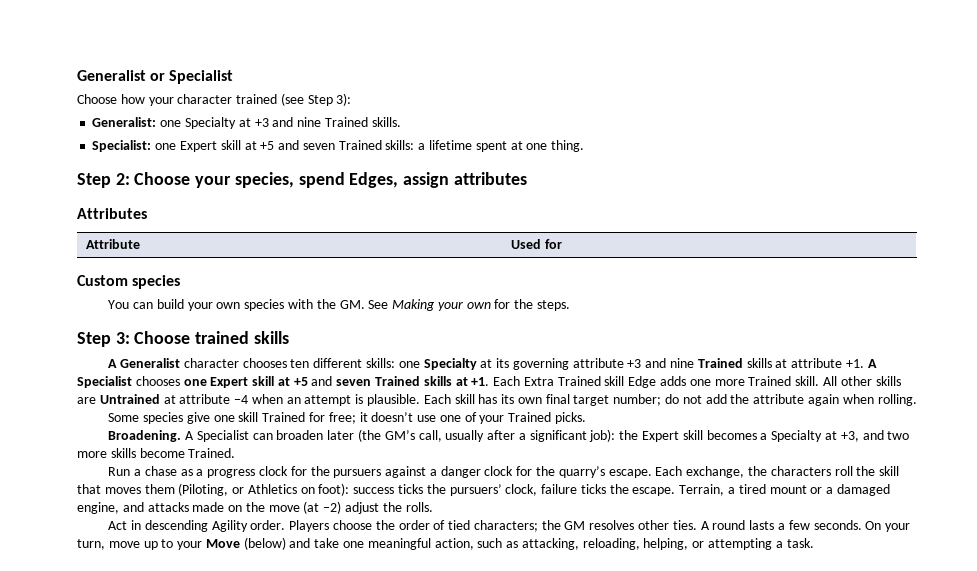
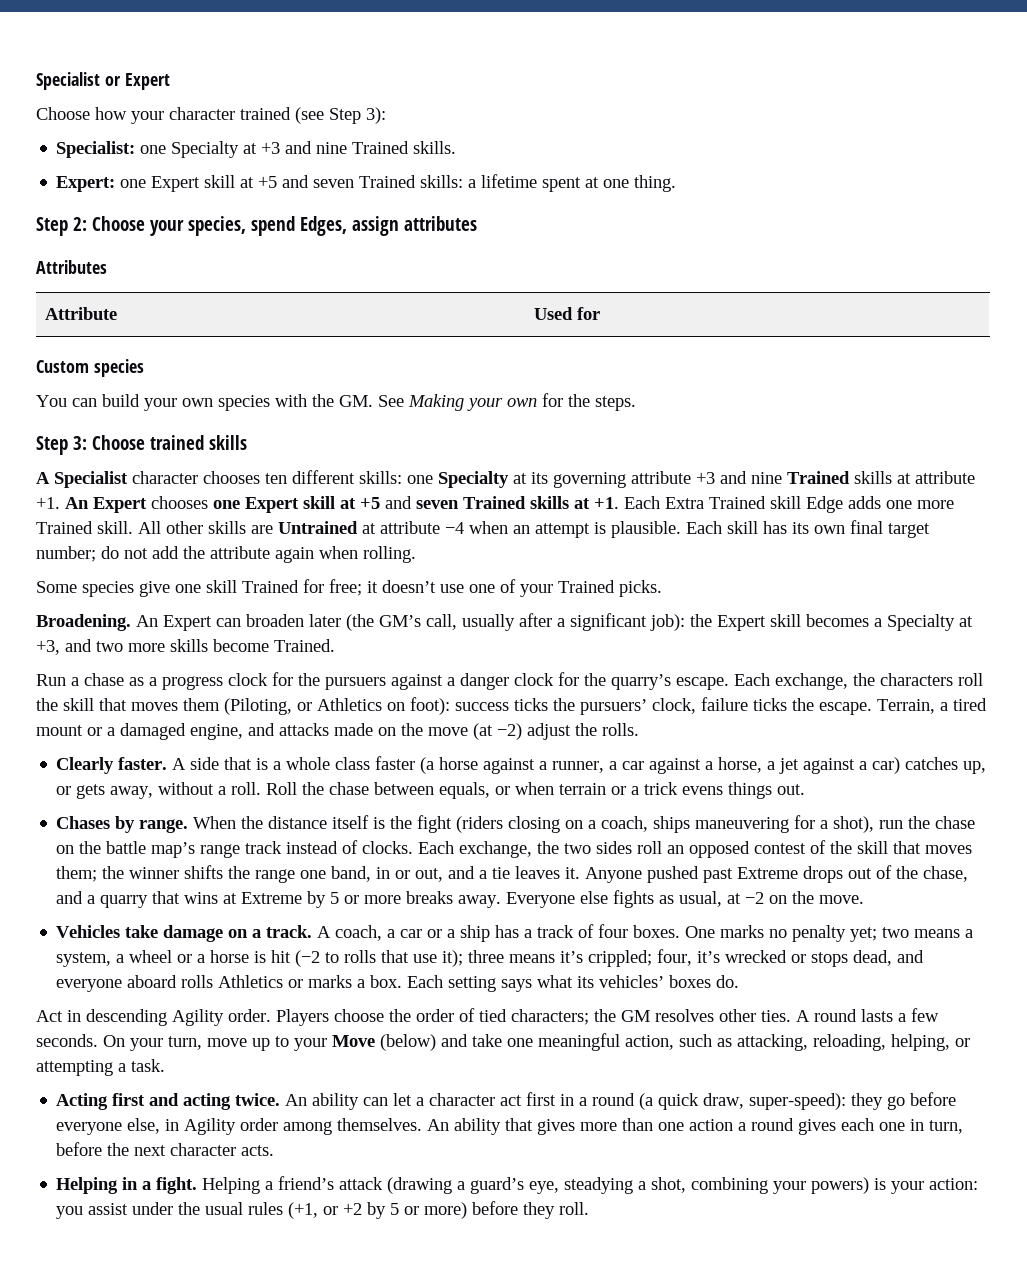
- Generalist or Specialist
+ Specialist or Expert
- Generalist: one Specialty at +3 and nine Trained skills.
+ Specialist: one Specialty at +3 and nine Trained skills.
- Specialist: one Expert skill at +5 and seven Trained skills: a lifetime spent at one thing.
+ Expert: one Expert skill at +5 and seven Trained skills: a lifetime spent at one thing.
- A Generalist character chooses ten different skills: one Specialty at its governing attribute +3 and nine Trained skills at attribute +1.
+ A Specialist character chooses ten different skills: one Specialty at its governing attribute +3 and nine Trained skills at attribute +1.
- A Specialist chooses one Expert skill at +5 and seven Trained skills at +1.
+ An Expert chooses one Expert skill at +5 and seven Trained skills at +1.
- A Specialist can broaden later (the GM’s call, usually after a significant job): the Expert skill becomes a Specialty at +3, and two more skills become Trained.
+ An Expert can broaden later (the GM’s call, usually after a significant job): the Expert skill becomes a Specialty at +3, and two more skills become Trained.
+ Clearly faster. A side that is a whole class faster (a horse against a runner, a car against a horse, a jet against a car) catches up, or gets away, without a roll. Roll the chase between equals, or when terrain or a trick evens things out.
+ Chases by range. When the distance itself is the fight (riders closing on a coach, ships maneuvering for a shot), run the chase on the battle map’s range track instead of clocks. Each exchange, the two sides roll an opposed contest of the skill that moves them; the winner shifts the range one band, in or out, and a tie leaves it. Anyone pushed past Extreme drops out of the chase, and a quarry that wins at Extreme by 5 or more breaks away. Everyone else fights as usual, at −2 on the move.
+ Vehicles take damage on a track. A coach, a car or a ship has a track of four boxes. One marks no penalty yet; two means a system, a wheel or a horse is hit (−2 to rolls that use it); three means it’s crippled; four, it’s wrecked or stops dead, and everyone aboard rolls Athletics or marks a box. Each setting says what its vehicles’ boxes do.
+ Acting first and acting twice. An ability can let a character act first in a round (a quick draw, super-speed): they go before everyone else, in Agility order among themselves. An ability that gives more than one action a round gives each one in turn, before the next character acts.
+ Helping in a fight. Helping a friend’s attack (drawing a guard’s eye, steadying a shot, combining your powers) is your action: you assist under the usual rules (+1, or +2 by 5 or more) before they roll.

